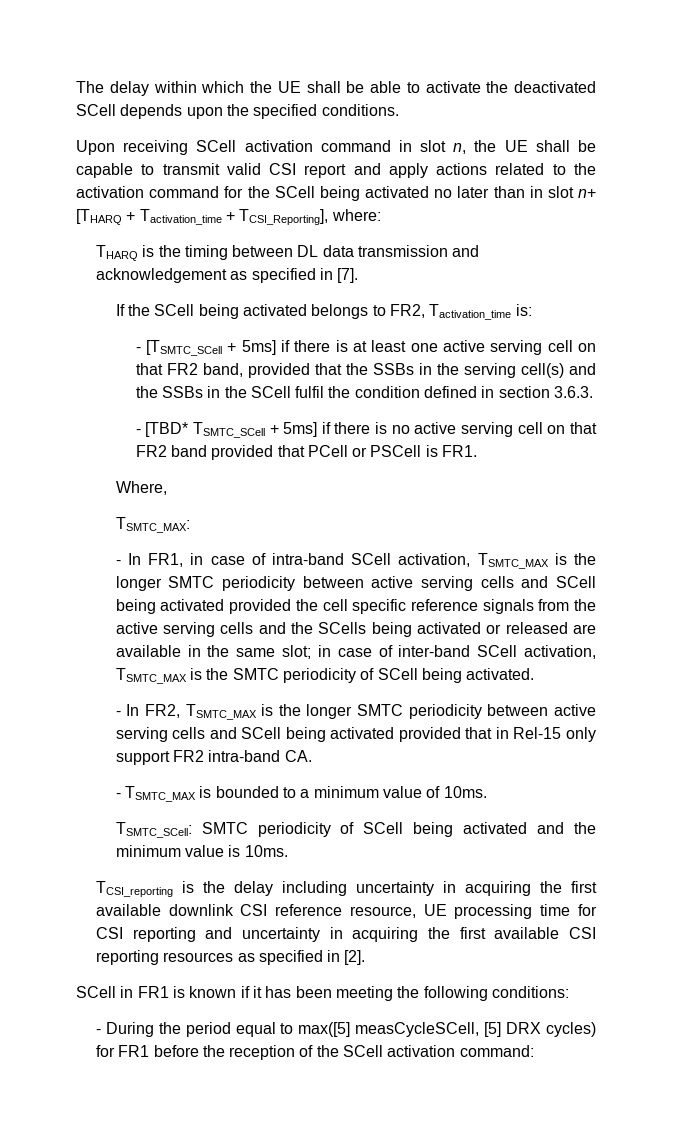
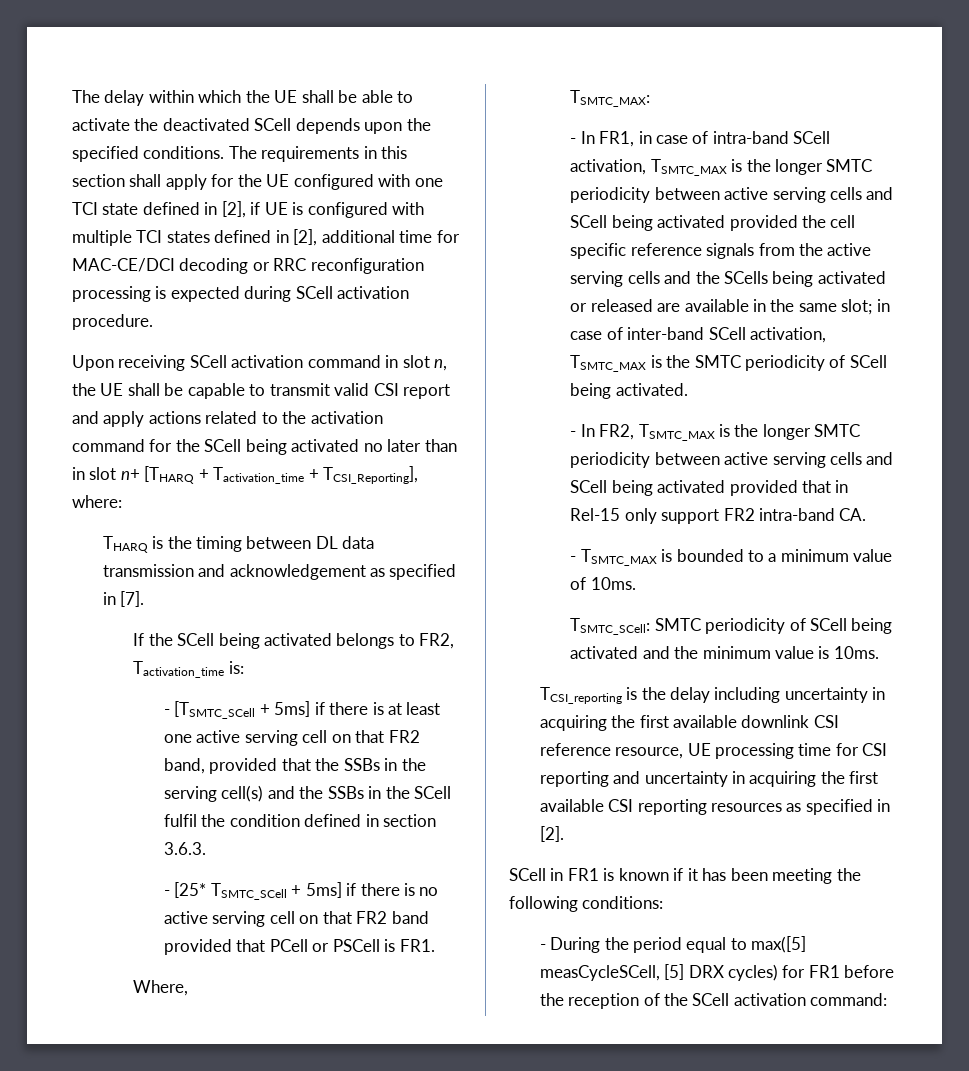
+ The requirements in this section shall apply for the UE configured with one TCI state defined in [2], if UE is configured with multiple TCI states defined in [2], additional time for MAC-CE/DCI decoding or RRC reconfiguration processing is expected during SCell activation procedure.
- - [TBD* TSMTC_SCell + 5ms] if there is no active serving cell on that FR2 band provided that PCell or PSCell is FR1.
+ - [25* TSMTC_SCell + 5ms] if there is no active serving cell on that FR2 band provided that PCell or PSCell is FR1.

